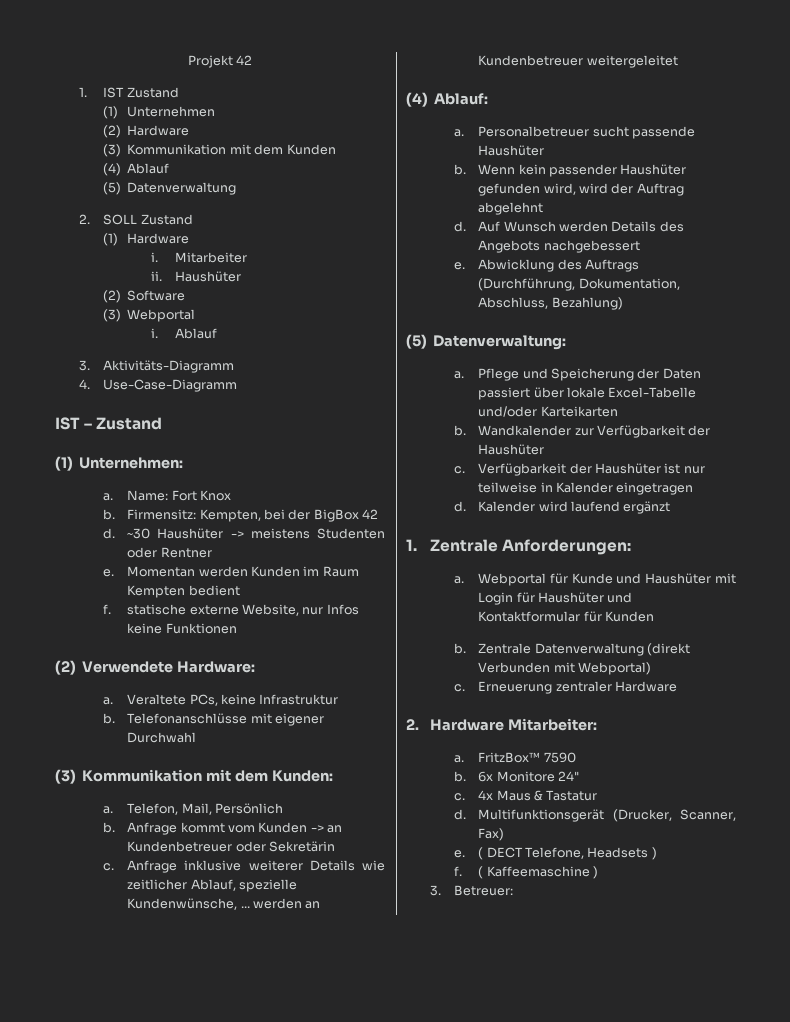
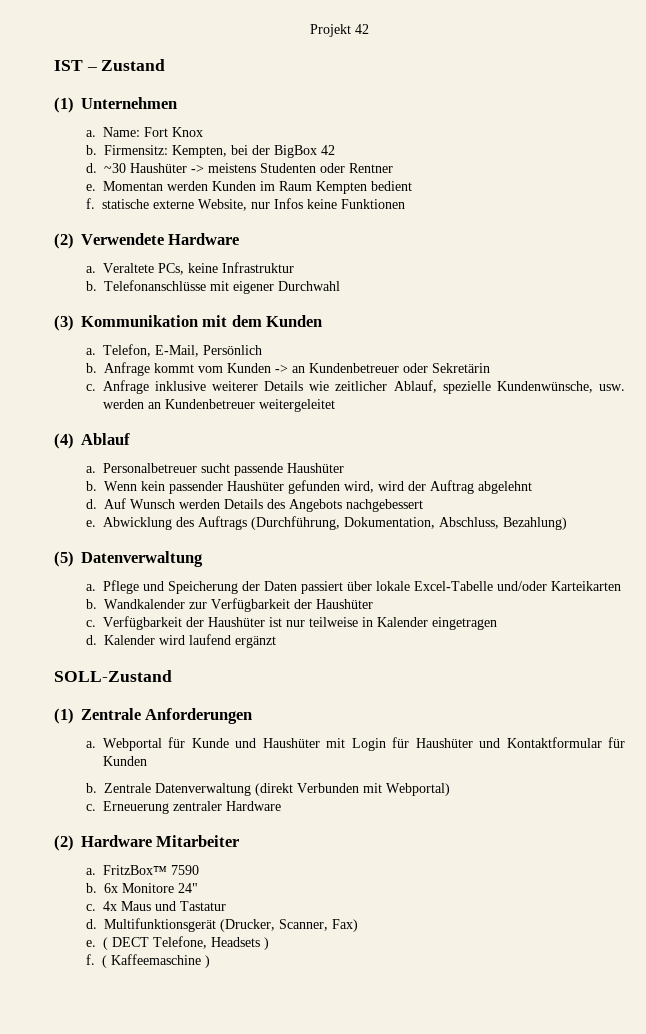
- 1. IST Zustand
- (1) Unternehmen
- (2) Hardware
- (3) Kommunikation mit dem Kunden
- (4) Ablauf
- (5) Datenverwaltung
- 2. SOLL Zustand
- (1) Hardware
- i. Mitarbeiter
- ii. Haushüter
- (2) Software
- (3) Webportal
- i. Ablauf
- 3. Aktivitäts-Diagramm
- 4. Use-Case-Diagramm
- (1) Unternehmen:
+ (1) Unternehmen
- (2) Verwendete Hardware:
+ (2) Verwendete Hardware
- (3) Kommunikation mit dem Kunden:
+ (3) Kommunikation mit dem Kunden
- Telefon, Mail, Persönlich
+ Telefon, E-Mail, Persönlich
- Anfrage inklusive weiterer Details wie zeitlicher Ablauf, spezielle Kundenwünsche, ... werden an Kundenbetreuer weitergeleitet
+ Anfrage inklusive weiterer Details wie zeitlicher Ablauf, spezielle Kundenwünsche, usw. werden an Kundenbetreuer weitergeleitet
- (4) Ablauf:
+ (4) Ablauf
- (5) Datenverwaltung:
+ (5) Datenverwaltung
- 1. Zentrale Anforderungen:
+ SOLL-Zustand
+ (1) Zentrale Anforderungen
- 2. Hardware Mitarbeiter:
+ (2) Hardware Mitarbeiter
- 4x Maus & Tastatur
+ 4x Maus und Tastatur
- 3. Betreuer:

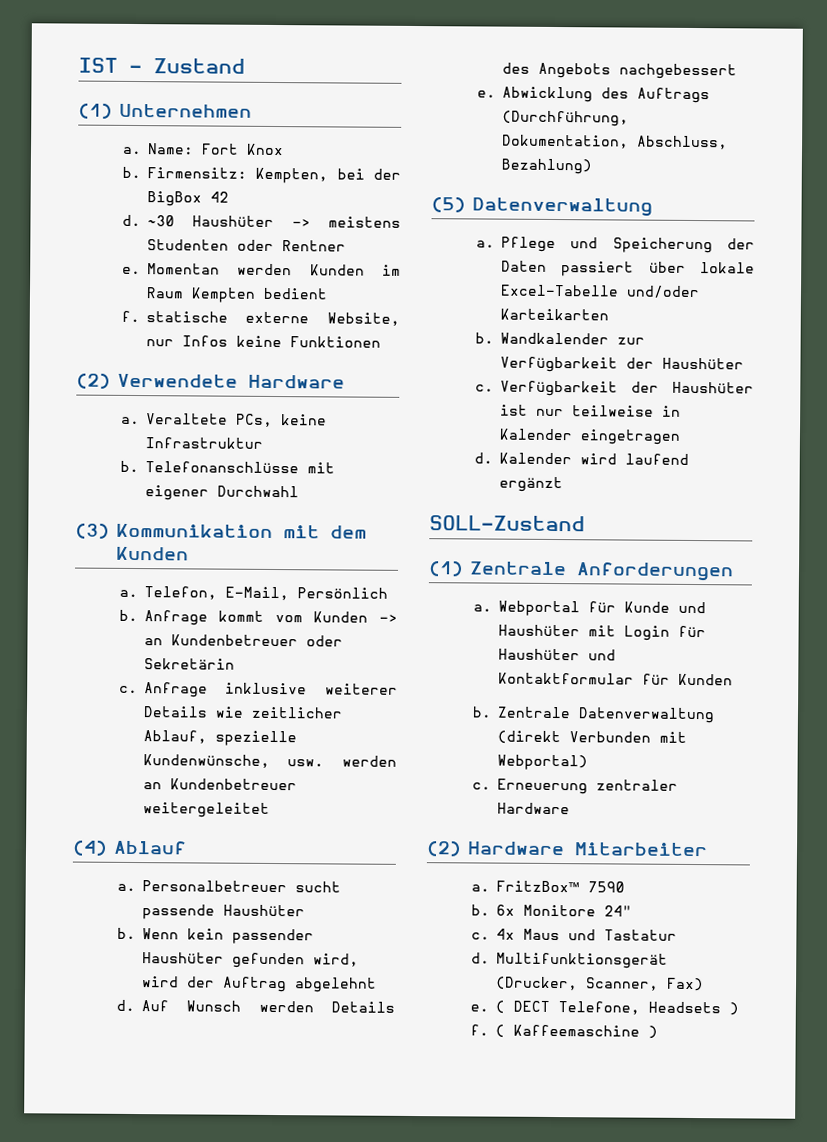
- Projekt 42

